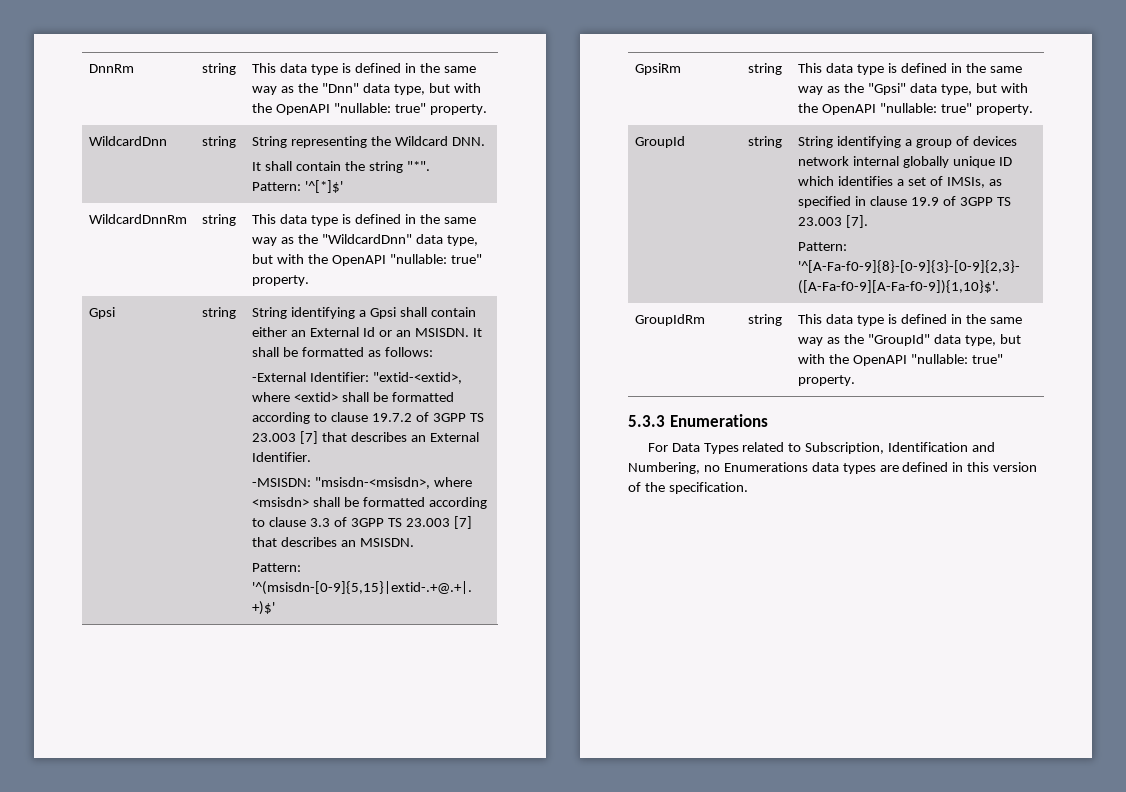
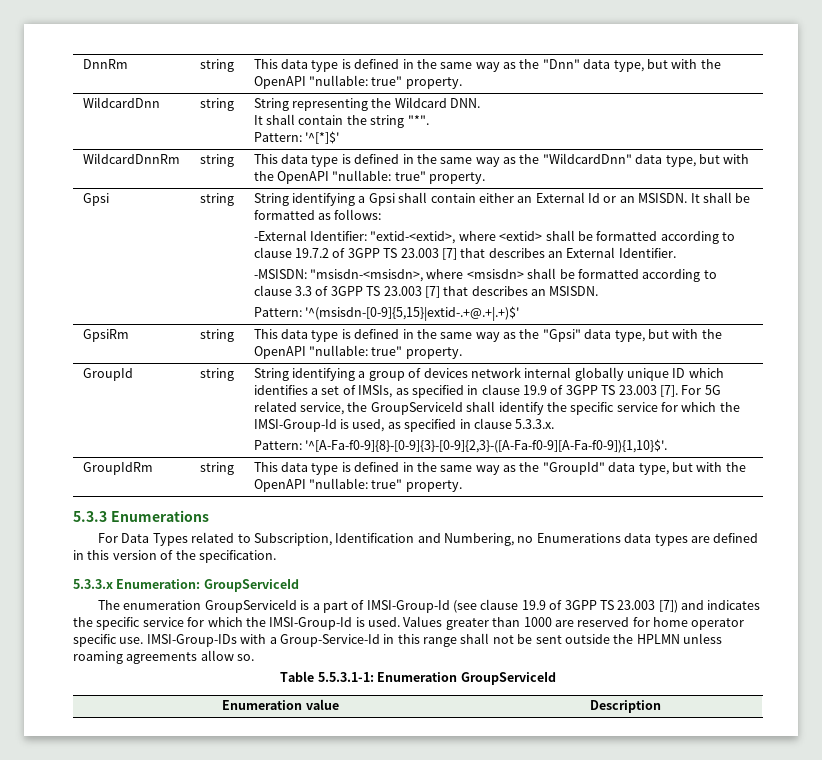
+ For 5G related service, the GroupServiceId shall identify the specific service for which the IMSI-Group-Id is used, as specified in clause 5.3.3.x.
+ 5.3.3.x Enumeration: GroupServiceId
+ The enumeration GroupServiceId is a part of IMSI-Group-Id (see clause 19.9 of 3GPP TS 23.003 [7]) and indicates the specific service for which the IMSI-Group-Id is used. Values greater than 1000 are reserved for home operator specific use. IMSI-Group-IDs with a Group-Service-Id in this range shall not be sent outside the HPLMN unless roaming agreements allow so.
+ Table 5.5.3.1-1: Enumeration GroupServiceId
+ Enumeration value | Description

